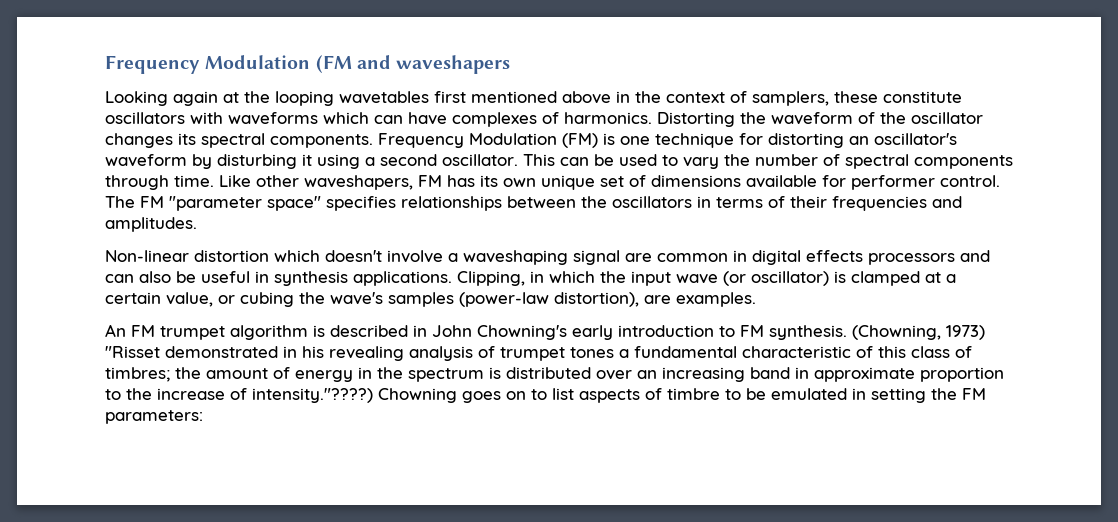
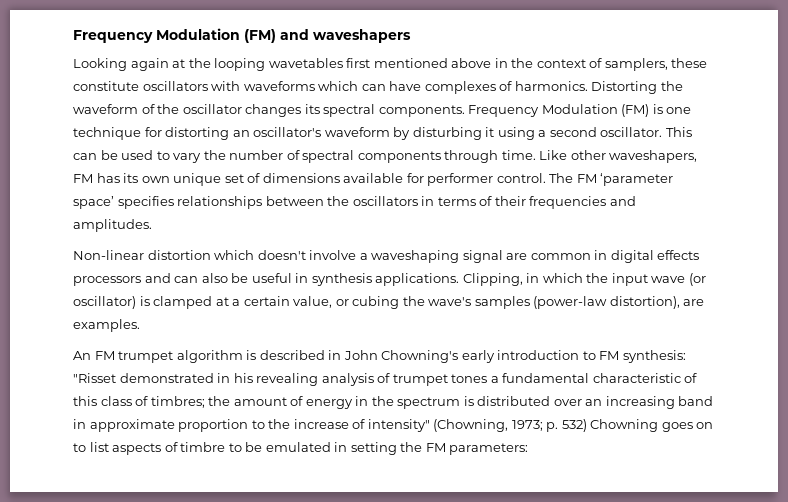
- Frequency Modulation (FM and waveshapers
+ Frequency Modulation (FM) and waveshapers
- The FM "parameter space" specifies relationships between the oscillators in terms of their frequencies and amplitudes.
+ The FM ‘parameter space’ specifies relationships between the oscillators in terms of their frequencies and amplitudes.
- An FM trumpet algorithm is described in John Chowning's early introduction to FM synthesis. (Chowning, 1973) "Risset demonstrated in his revealing analysis of trumpet tones a fundamental characteristic of this class of timbres;
+ An FM trumpet algorithm is described in John Chowning's early introduction to FM synthesis: "Risset demonstrated in his revealing analysis of trumpet tones a fundamental characteristic of this class of timbres;
- the amount of energy in the spectrum is distributed over an increasing band in approximate proportion to the increase of intensity."????) Chowning goes on to list aspects of timbre to be emulated in setting the FM parameters:
+ the amount of energy in the spectrum is distributed over an increasing band in approximate proportion to the increase of intensity" (Chowning, 1973; p. 532) Chowning goes on to list aspects of timbre to be emulated in setting the FM parameters:

